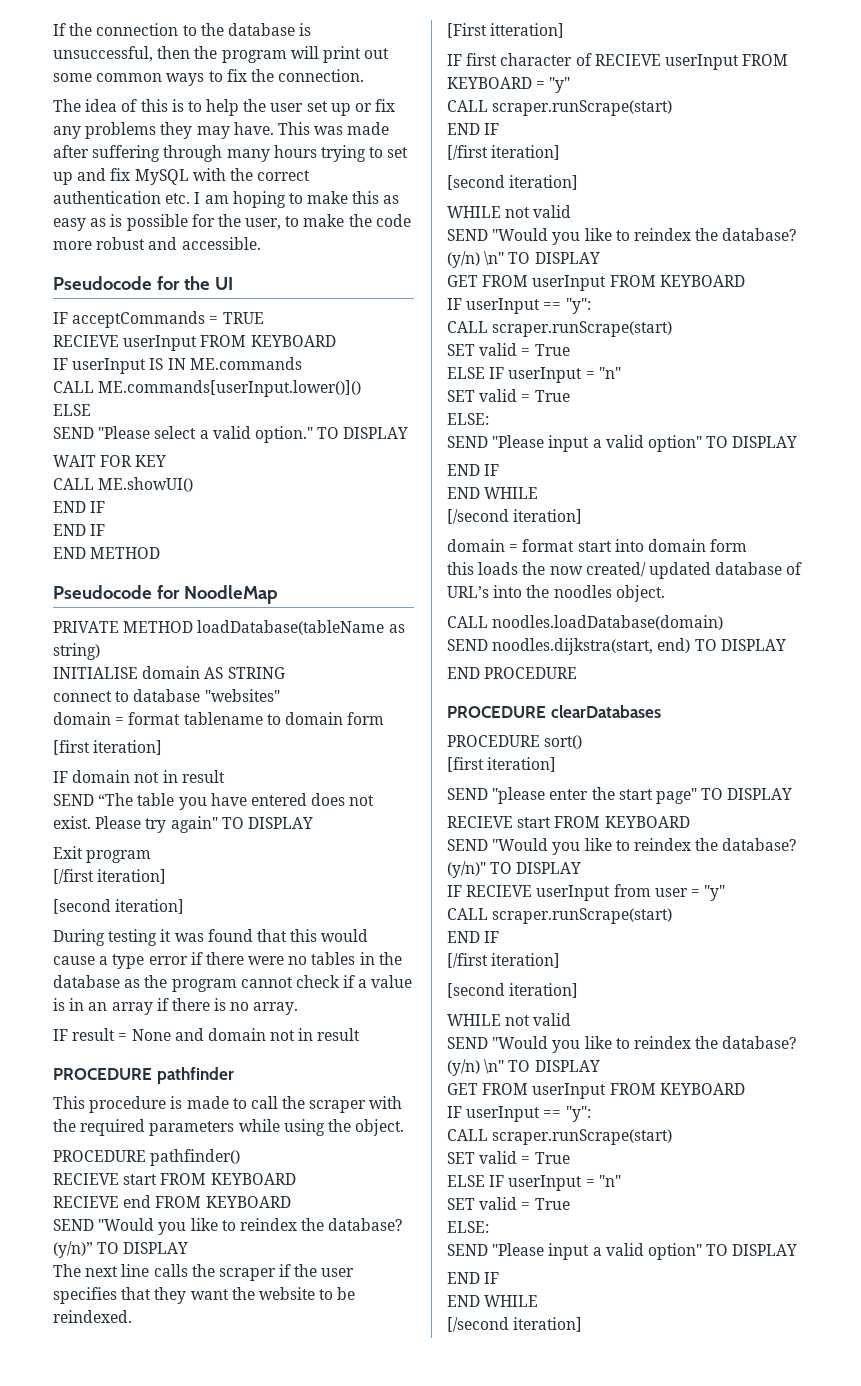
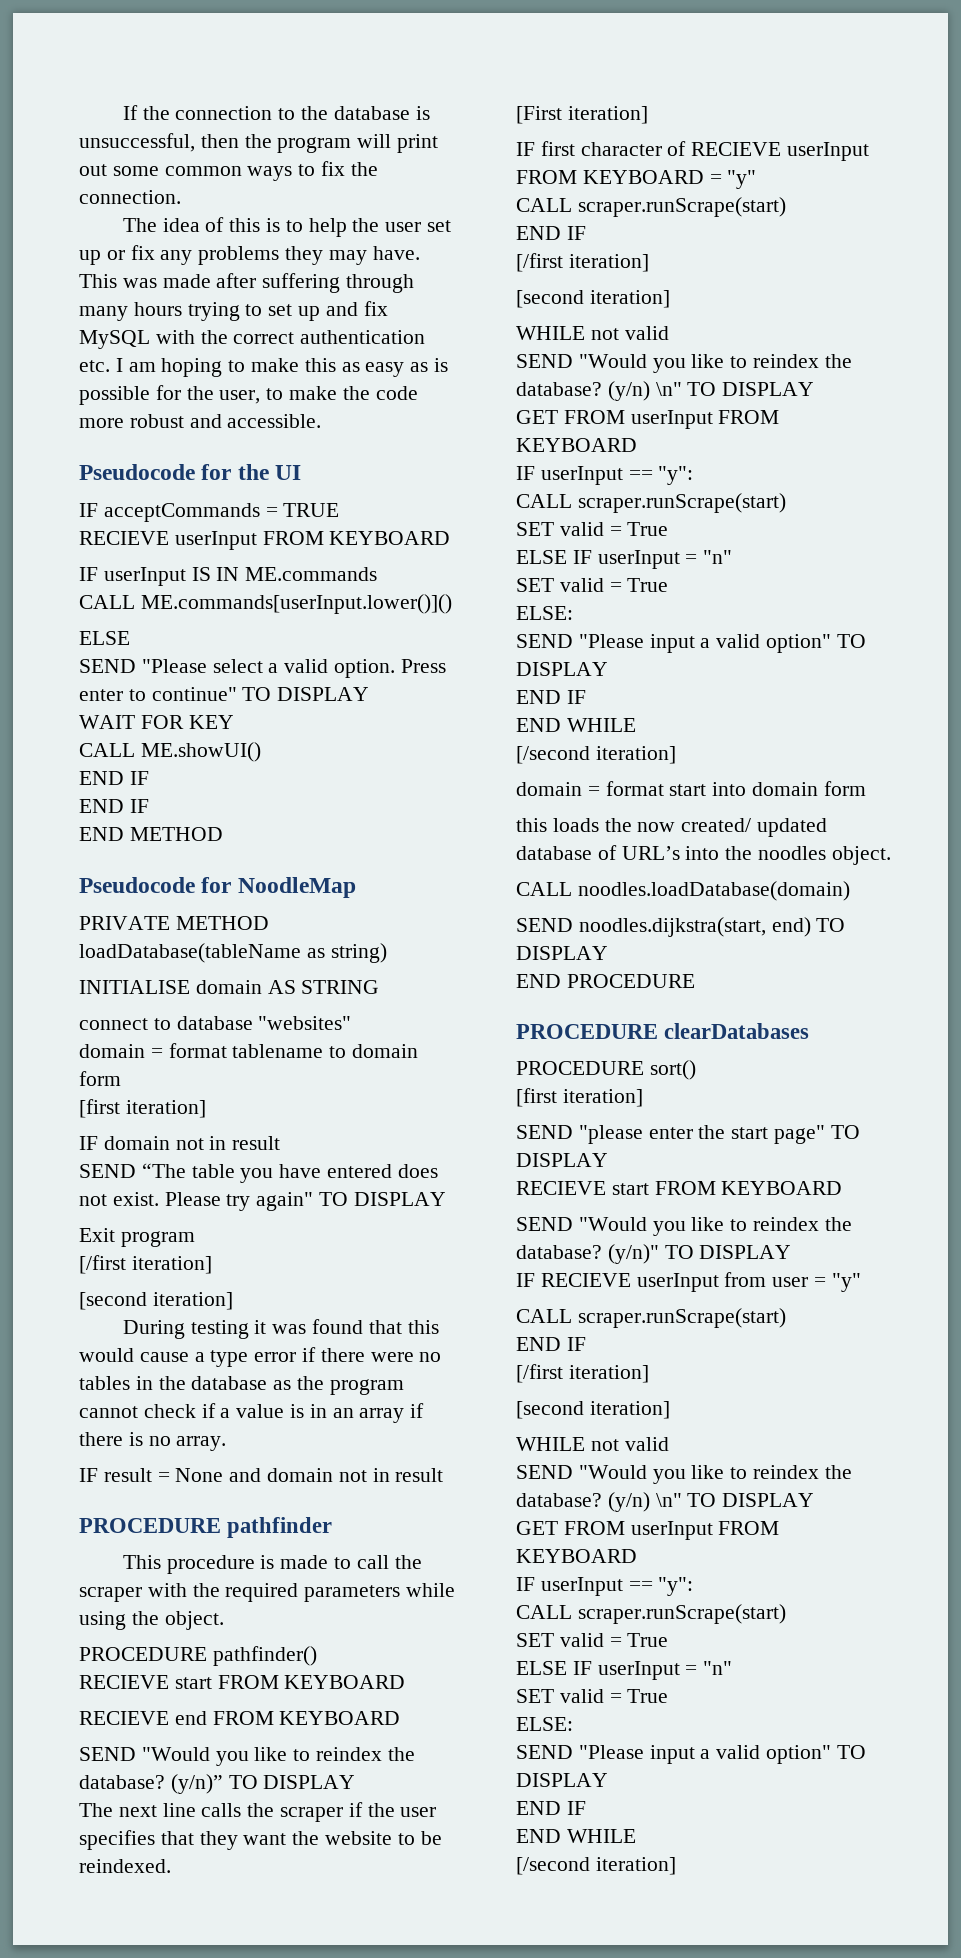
- SEND "Please select a valid option." TO DISPLAY
+ SEND "Please select a valid option. Press enter to continue" TO DISPLAY
- [First itteration]
+ [First iteration]

